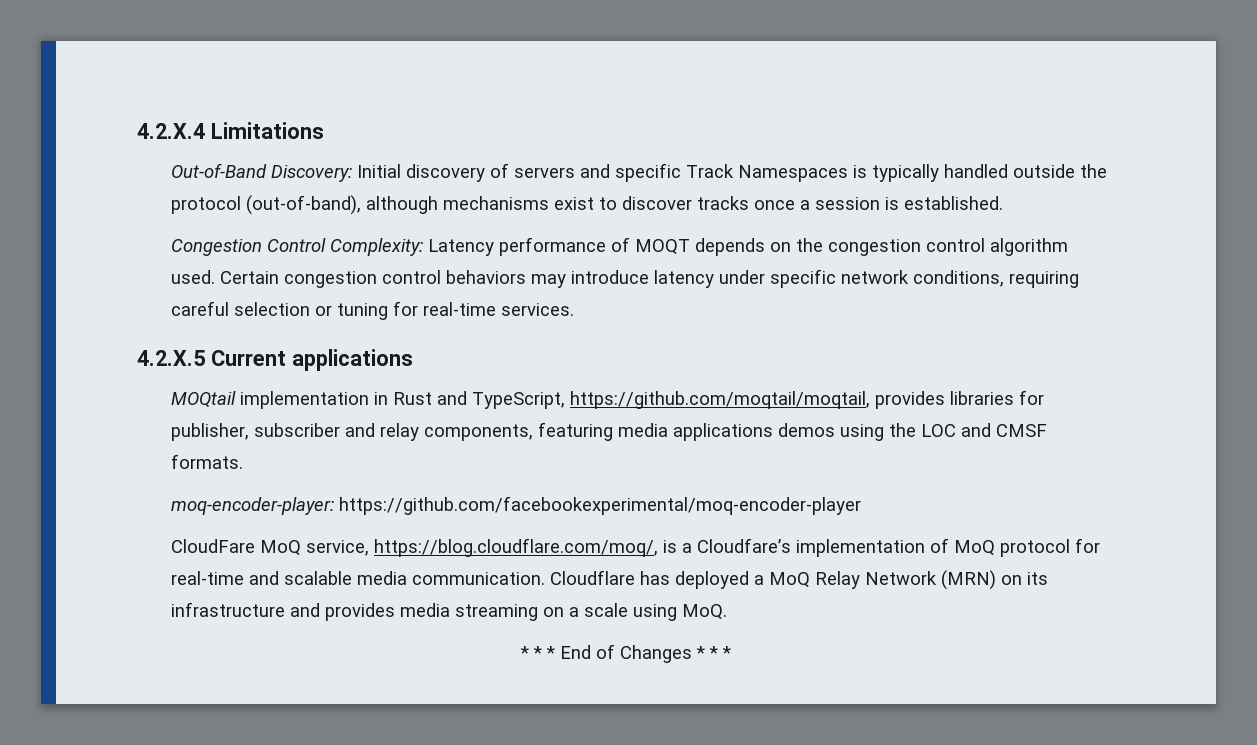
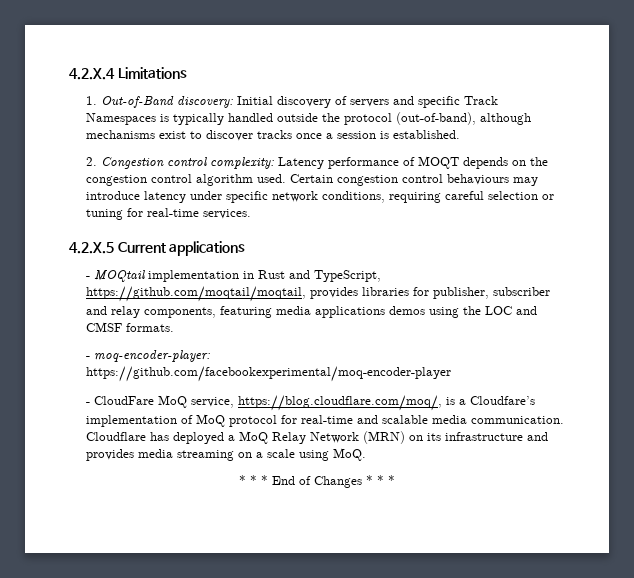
- Out-of-Band Discovery: Initial discovery of servers and specific Track Namespaces is typically handled outside the protocol (out-of-band), although mechanisms exist to discover tracks once a session is established.
+ 1. Out-of-Band discovery: Initial discovery of servers and specific Track Namespaces is typically handled outside the protocol (out-of-band), although mechanisms exist to discover tracks once a session is established.
- Congestion Control Complexity: Latency performance of MOQT depends on the congestion control algorithm used.
+ 2. Congestion control complexity: Latency performance of MOQT depends on the congestion control algorithm used.
- Certain congestion control behaviors may introduce latency under specific network conditions, requiring careful selection or tuning for real-time services.
+ Certain congestion control behaviours may introduce latency under specific network conditions, requiring careful selection or tuning for real-time services.
- MOQtail implementation in Rust and TypeScript, https://github.com/moqtail/moqtail, provides libraries for publisher, subscriber and relay components, featuring media applications demos using the LOC and CMSF formats.
+ - MOQtail implementation in Rust and TypeScript, https://github.com/moqtail/moqtail, provides libraries for publisher, subscriber and relay components, featuring media applications demos using the LOC and CMSF formats.
- moq-encoder-player: https://github.com/facebookexperimental/moq-encoder-player
+ - moq-encoder-player: https://github.com/facebookexperimental/moq-encoder-player
- CloudFare MoQ service, https://blog.cloudflare.com/moq/, is a Cloudfare’s implementation of MoQ protocol for real-time and scalable media communication.
+ - CloudFare MoQ service, https://blog.cloudflare.com/moq/, is a Cloudfare’s implementation of MoQ protocol for real-time and scalable media communication.

